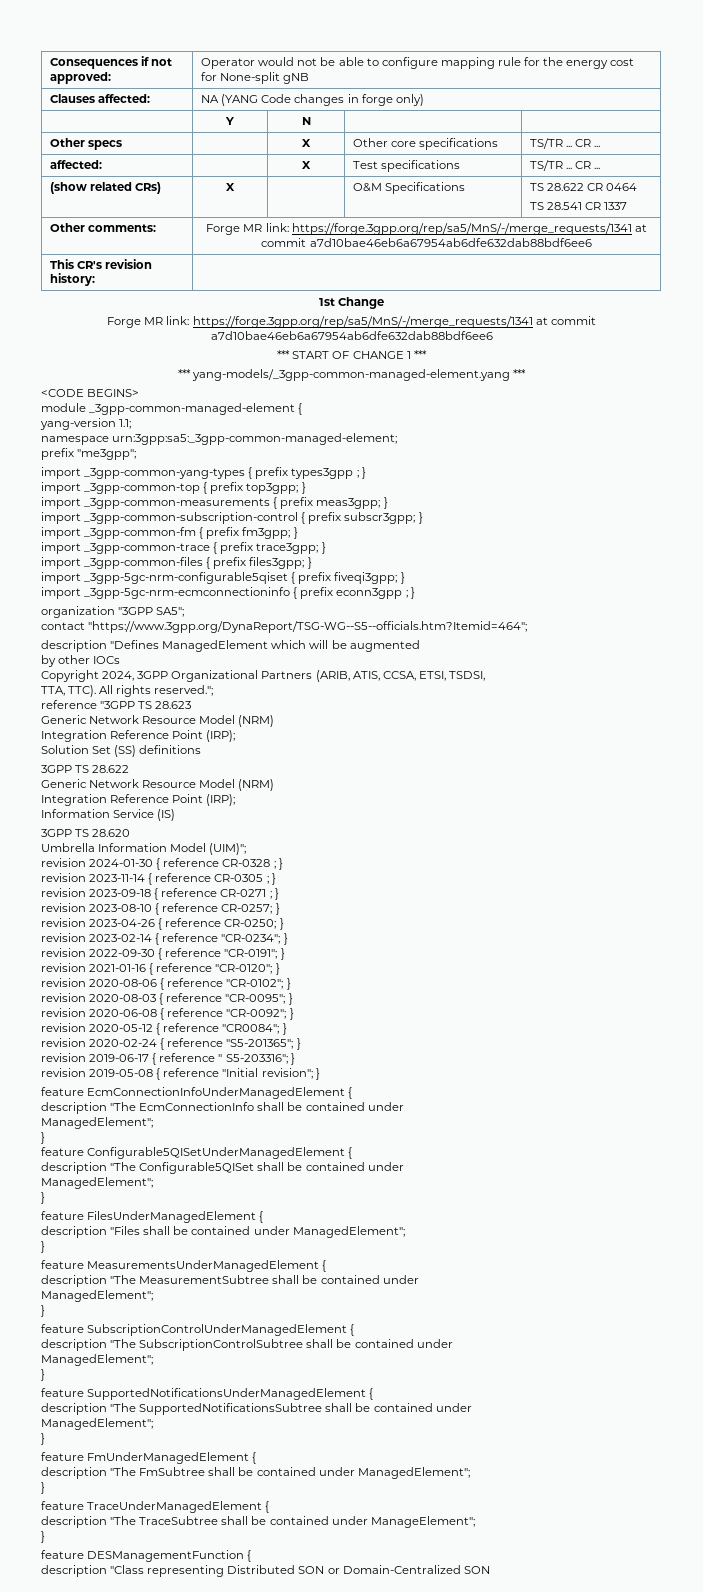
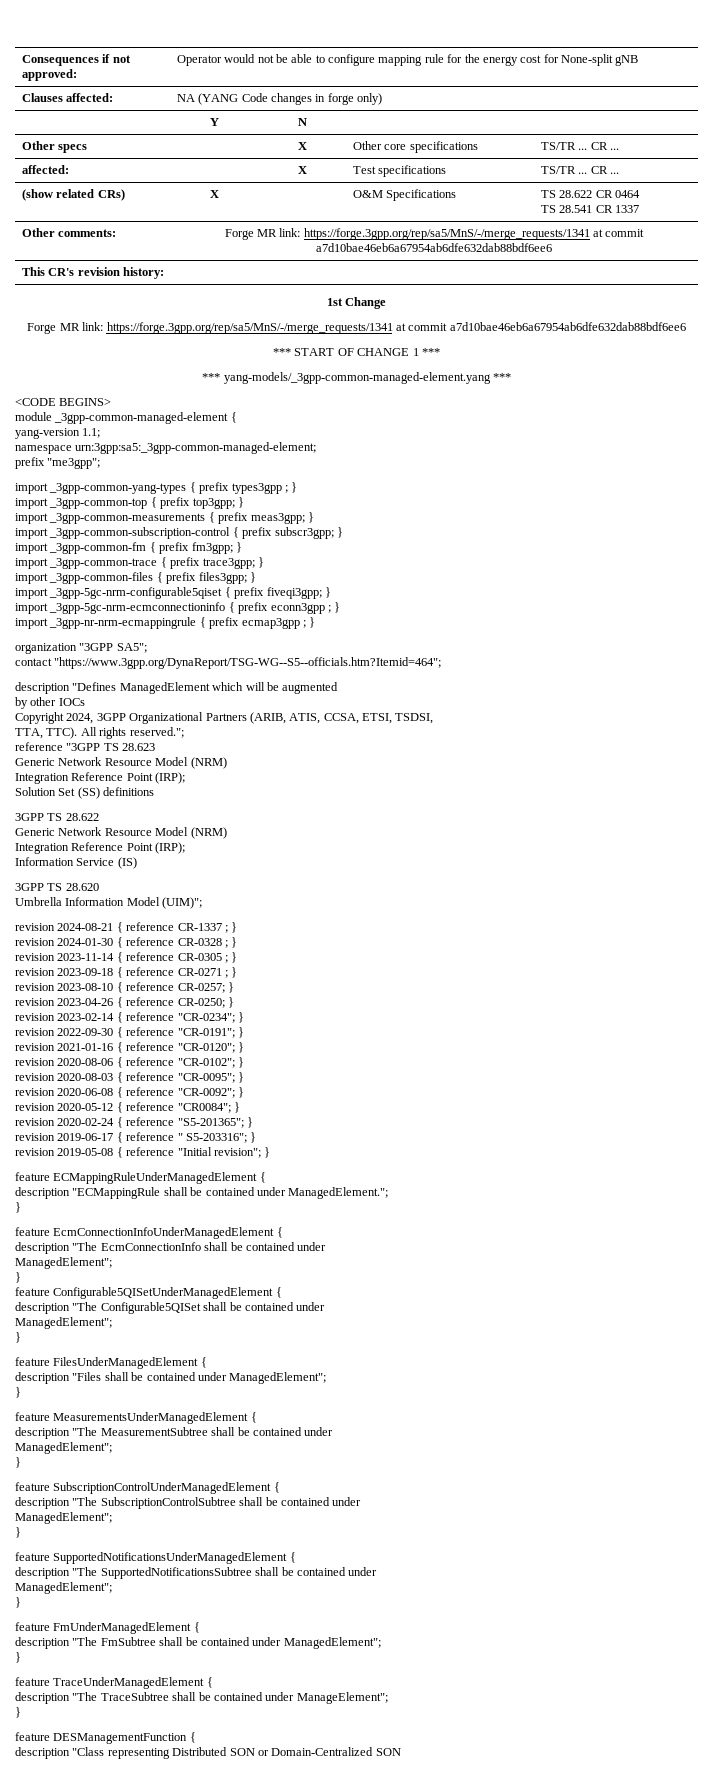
+ import _3gpp-nr-nrm-ecmappingrule { prefix ecmap3gpp ; }
+ revision 2024-08-21 { reference CR-1337 ; }
+ feature ECMappingRuleUnderManagedElement {
+ description "ECMappingRule shall be contained under ManagedElement.";
+ }

